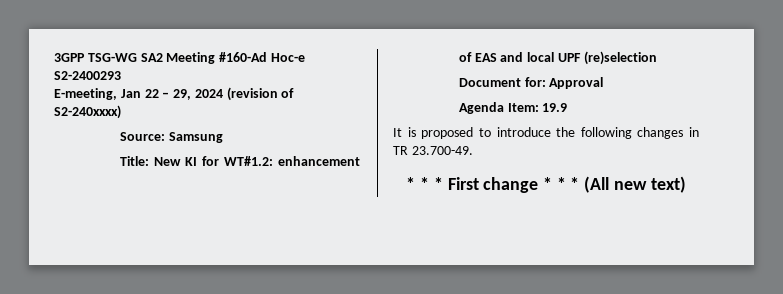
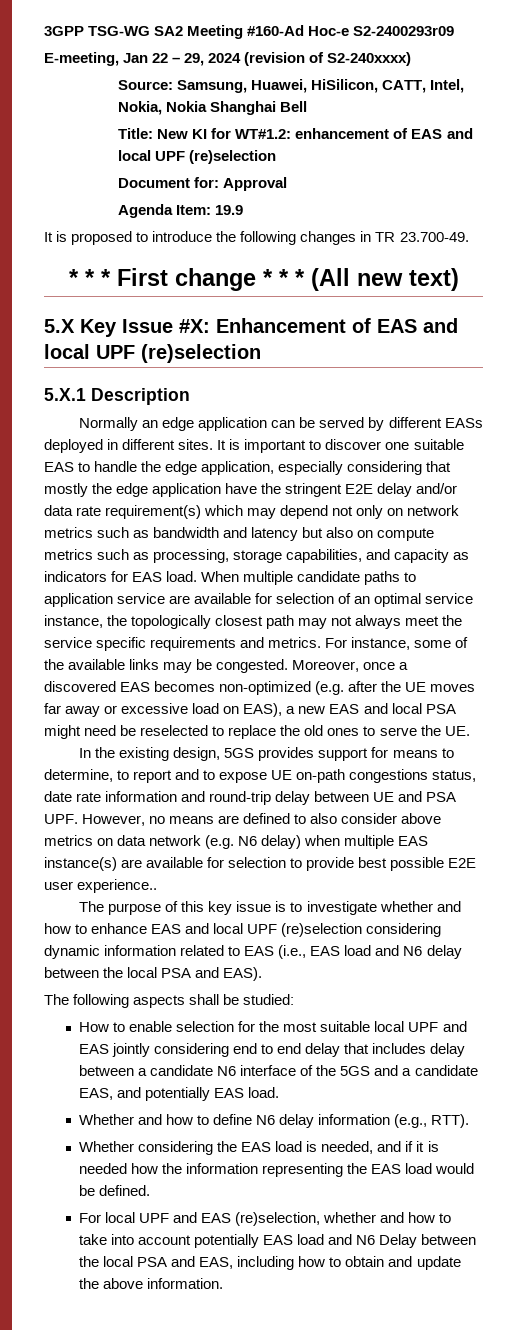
- 3GPP TSG-WG SA2 Meeting #160-Ad Hoc-e S2-2400293
+ 3GPP TSG-WG SA2 Meeting #160-Ad Hoc-e S2-2400293r09
- Source: Samsung
+ Source: Samsung, Huawei, HiSilicon, CATT, Intel, Nokia, Nokia Shanghai Bell
+ 5.X Key Issue #X: Enhancement of EAS and local UPF (re)selection
+ 5.X.1 Description
+ Normally an edge application can be served by different EASs deployed in different sites. It is important to discover one suitable EAS to handle the edge application, especially considering that mostly the edge application have the stringent E2E delay and/or data rate requirement(s) which may depend not only on network metrics such as bandwidth and latency but also on compute metrics such as processing, storage capabilities, and capacity as indicators for EAS load. When multiple candidate paths to application service are available for selection of an optimal service instance, the topologically closest path may not always meet the service specific requirements and metrics. For instance, some of the available links may be congested. Moreover, once a discovered EAS becomes non-optimized (e.g. after the UE moves far away or excessive load on EAS), a new EAS and local PSA might need be reselected to replace the old ones to serve the UE.
+ In the existing design, 5GS provides support for means to determine, to report and to expose UE on-path congestions status, date rate information and round-trip delay between UE and PSA UPF. However, no means are defined to also consider above metrics on data network (e.g. N6 delay) when multiple EAS instance(s) are available for selection to provide best possible E2E user experience..
+ The purpose of this key issue is to investigate whether and how to enhance EAS and local UPF (re)selection considering dynamic information related to EAS (i.e., EAS load and N6 delay between the local PSA and EAS).
+ The following aspects shall be studied:
+ How to enable selection for the most suitable local UPF and EAS jointly considering end to end delay that includes delay between a candidate N6 interface of the 5GS and a candidate EAS, and potentially EAS load.
+ Whether and how to define N6 delay information (e.g., RTT).
+ Whether considering the EAS load is needed, and if it is needed how the information representing the EAS load would be defined.
+ For local UPF and EAS (re)selection, whether and how to take into account potentially EAS load and N6 Delay between the local PSA and EAS, including how to obtain and update the above information.

